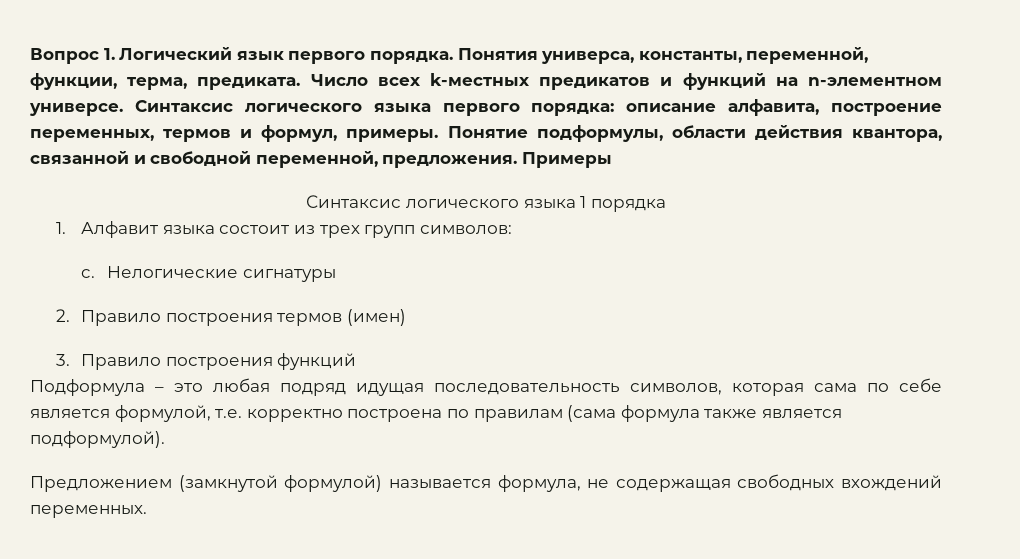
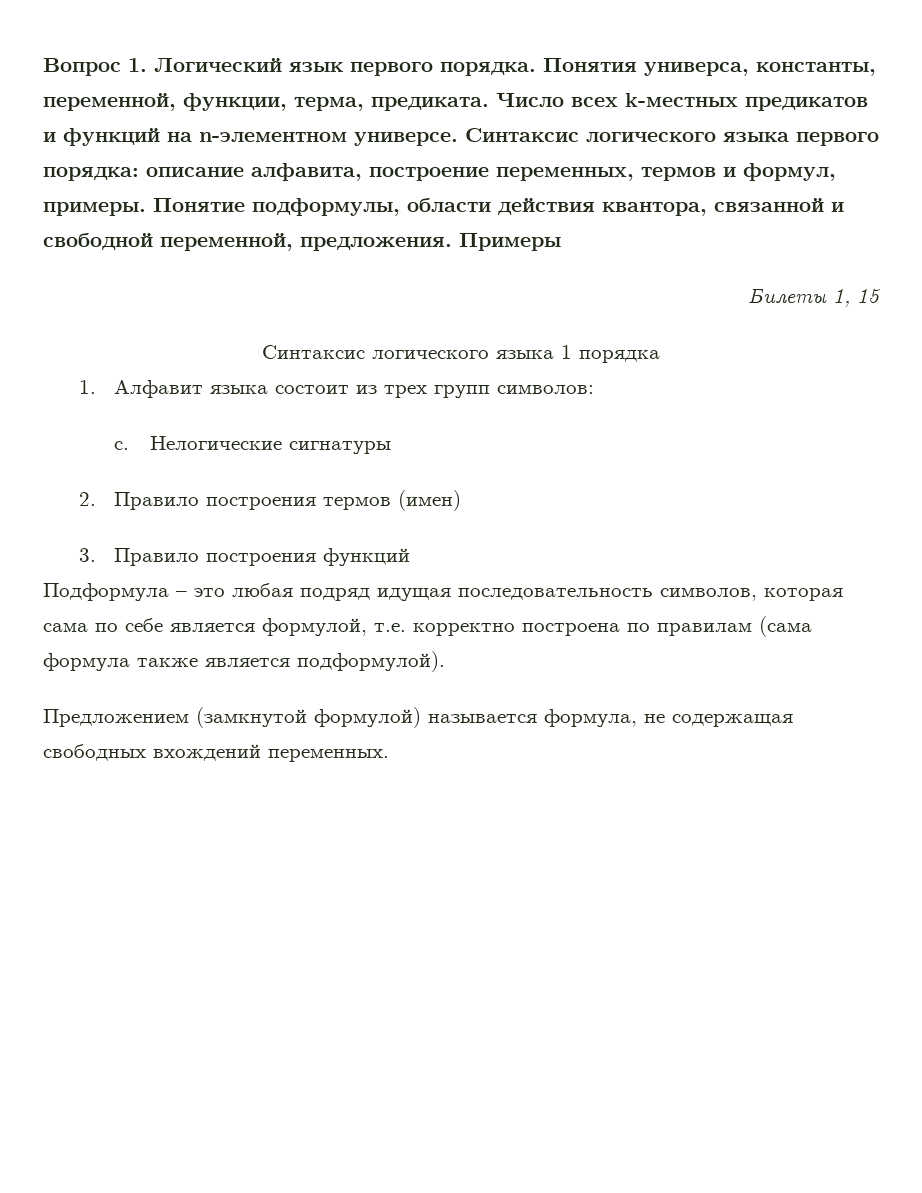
+ Билеты 1, 15

